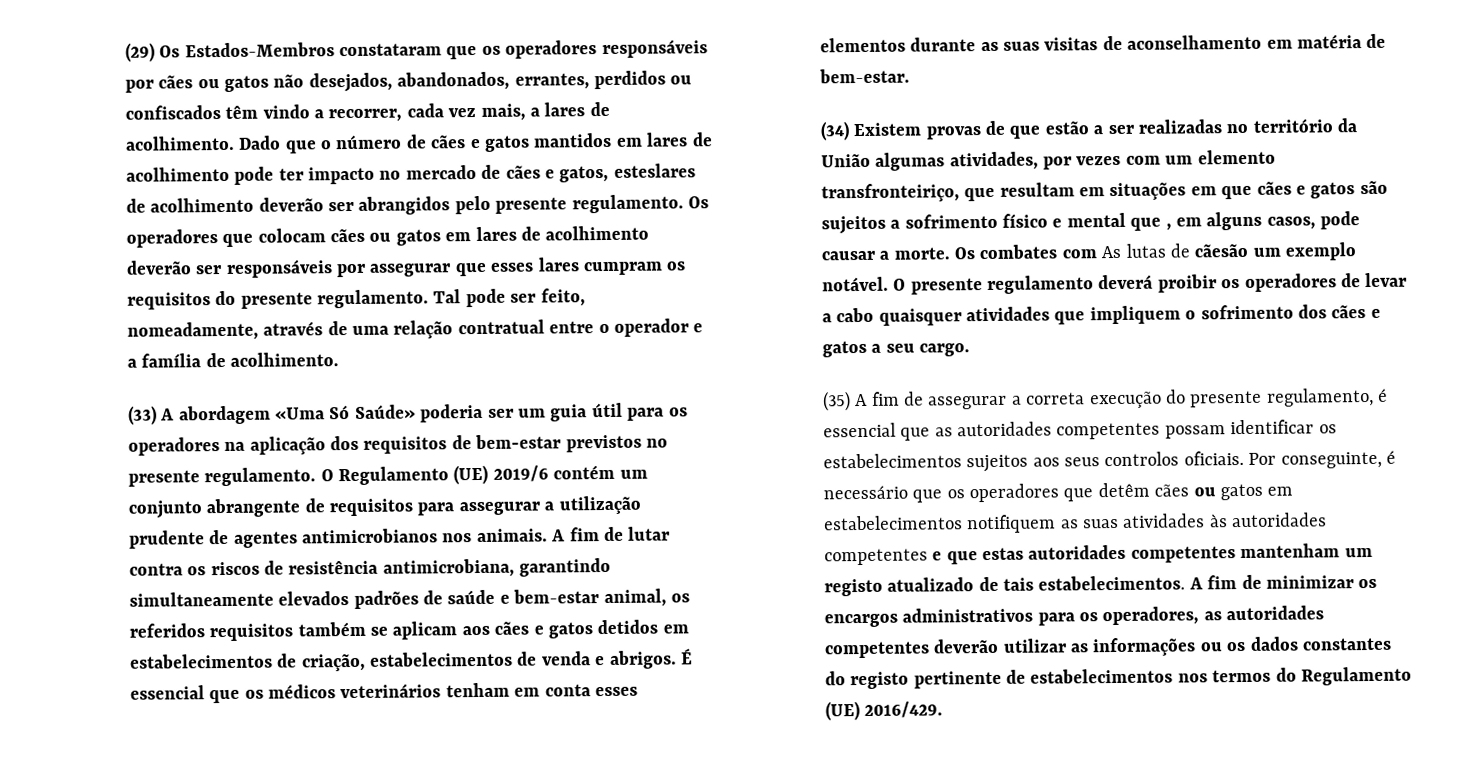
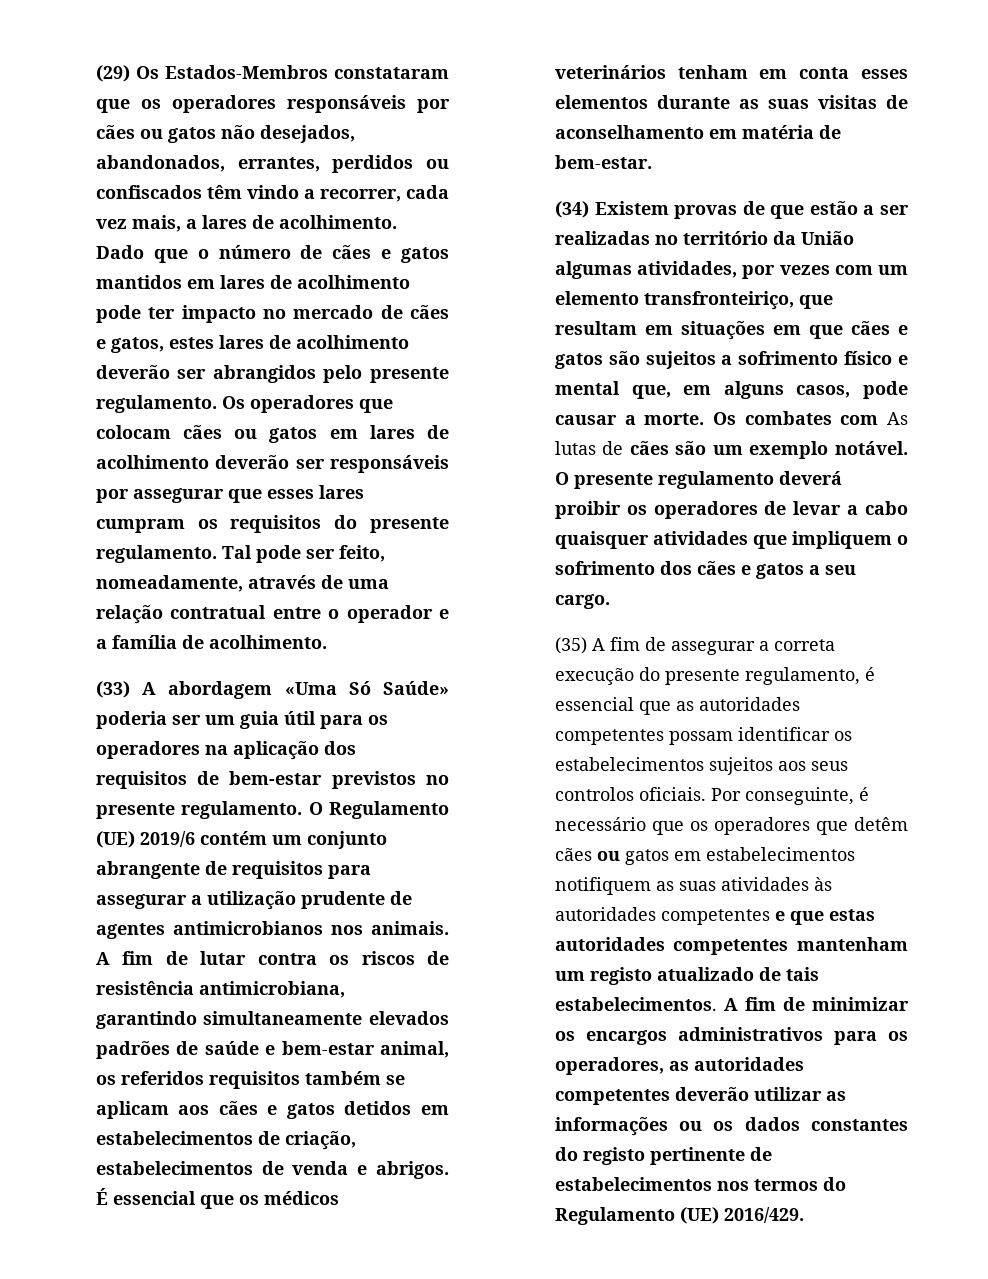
- Dado que o número de cães e gatos mantidos em lares de acolhimento pode ter impacto no mercado de cães e gatos, esteslares de acolhimento deverão ser abrangidos pelo presente regulamento.
+ Dado que o número de cães e gatos mantidos em lares de acolhimento pode ter impacto no mercado de cães e gatos, estes lares de acolhimento deverão ser abrangidos pelo presente regulamento.
- (34) Existem provas de que estão a ser realizadas no território da União algumas atividades, por vezes com um elemento transfronteiriço, que resultam em situações em que cães e gatos são sujeitos a sofrimento físico e mental que , em alguns casos, pode causar a morte.
+ (34) Existem provas de que estão a ser realizadas no território da União algumas atividades, por vezes com um elemento transfronteiriço, que resultam em situações em que cães e gatos são sujeitos a sofrimento físico e mental que, em alguns casos, pode causar a morte.
- Os combates com As lutas de cãesão um exemplo notável.
+ Os combates com As lutas de cães são um exemplo notável.

